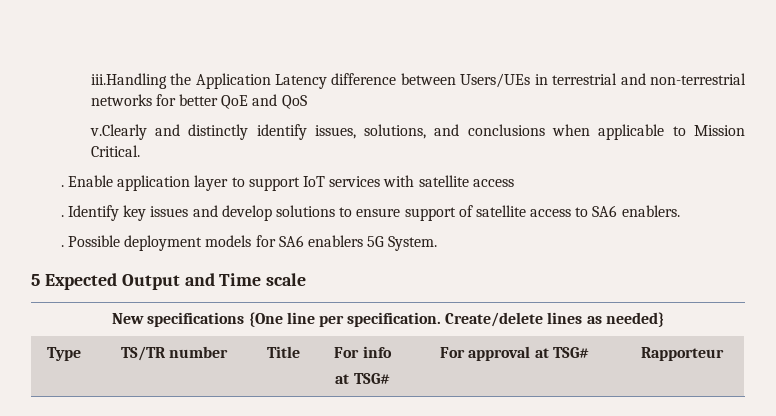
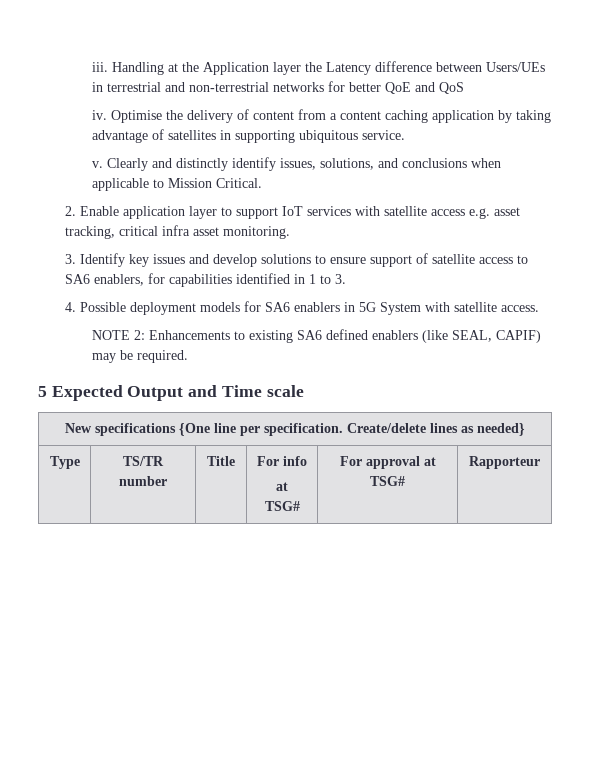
- iii.Handling the Application Latency difference between Users/UEs in terrestrial and non-terrestrial networks for better QoE and QoS
+ iii. Handling at the Application layer the Latency difference between Users/UEs in terrestrial and non-terrestrial networks for better QoE and QoS
- v.Clearly and distinctly identify issues, solutions, and conclusions when applicable to Mission Critical.
+ iv. Optimise the delivery of content from a content caching application by taking advantage of satellites in supporting ubiquitous service.
+ v. Clearly and distinctly identify issues, solutions, and conclusions when applicable to Mission Critical.
- . Enable application layer to support IoT services with satellite access
- . Identify key issues and develop solutions to ensure support of satellite access to SA6 enablers.
- . Possible deployment models for SA6 enablers 5G System.
+ 2. Enable application layer to support IoT services with satellite access e.g. asset tracking, critical infra asset monitoring.
+ 3. Identify key issues and develop solutions to ensure support of satellite access to SA6 enablers, for capabilities identified in 1 to 3.
+ 4. Possible deployment models for SA6 enablers in 5G System with satellite access.
+ NOTE 2: Enhancements to existing SA6 defined enablers (like SEAL, CAPIF) may be required.

